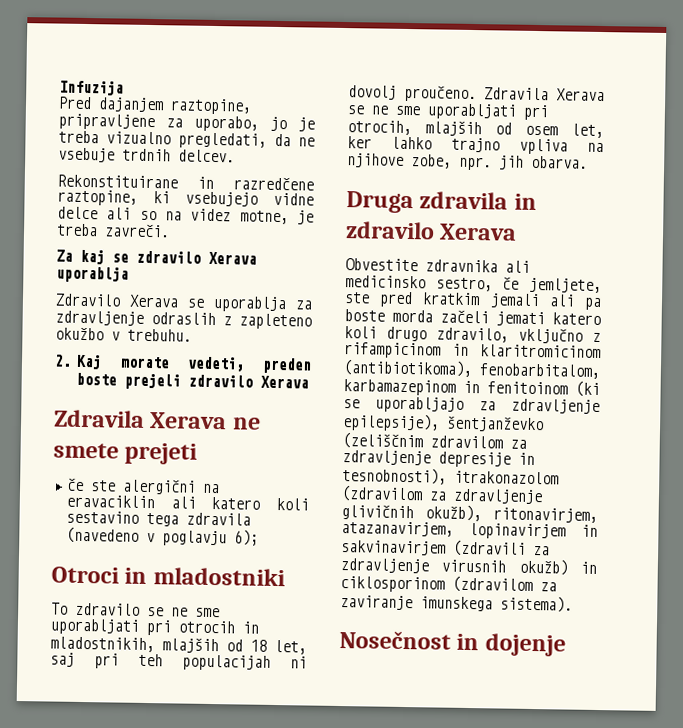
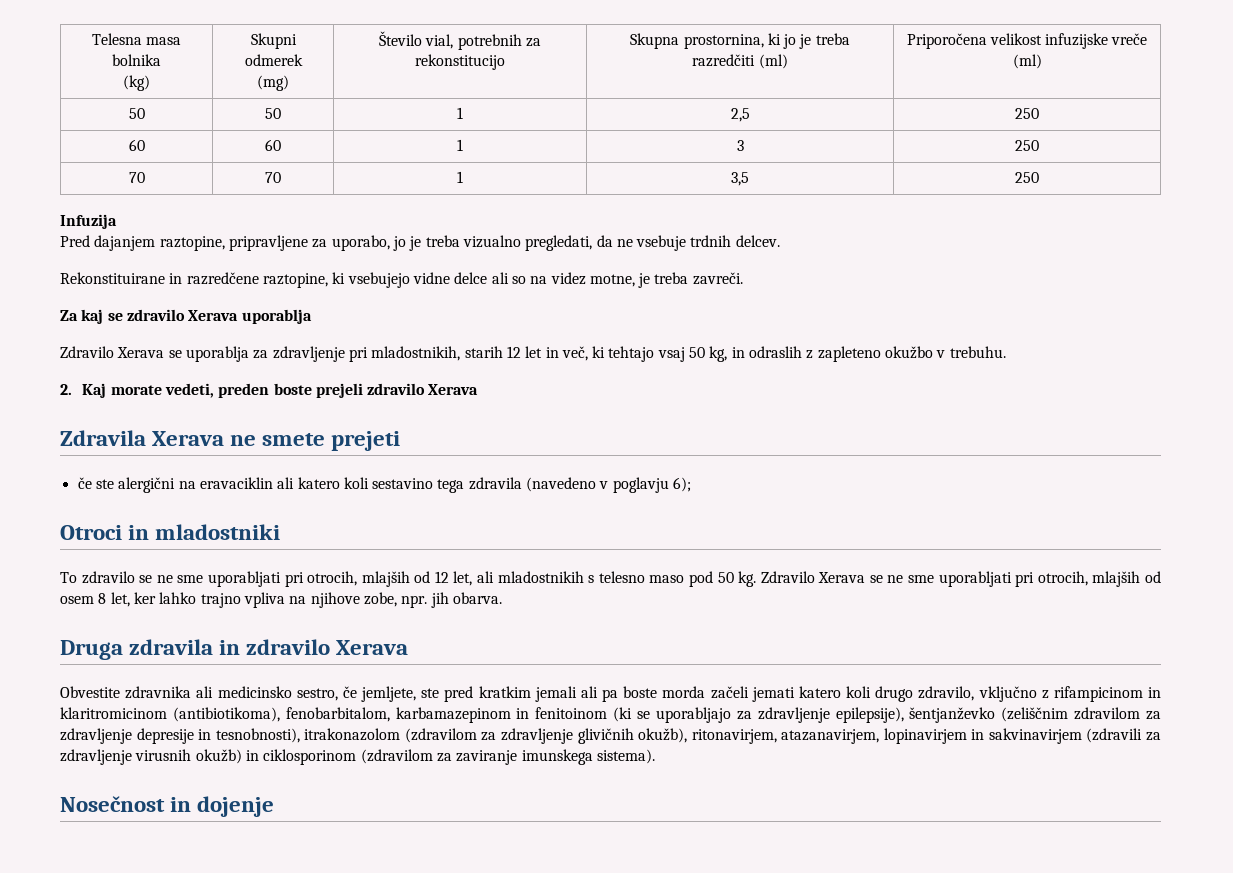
+ Telesna masa bolnika
+ (kg) | Skupni odmerek
+ (mg) | Število vial, potrebnih za rekonstitucijo | Skupna prostornina, ki jo je treba razredčiti (ml) | Priporočena velikost infuzijske vreče (ml)
+ 50 | 50 | 1 | 2,5 | 250
+ 60 | 60 | 1 | 3 | 250
+ 70 | 70 | 1 | 3,5 | 250
- Zdravilo Xerava se uporablja za zdravljenje odraslih z zapleteno okužbo v trebuhu.
+ Zdravilo Xerava se uporablja za zdravljenje pri mladostnikih, starih 12 let in več, ki tehtajo vsaj 50 kg, in odraslih z zapleteno okužbo v trebuhu.
- To zdravilo se ne sme uporabljati pri otrocih in mladostnikih, mlajših od 18 let, saj pri teh populacijah ni dovolj proučeno. Zdravila Xerava se ne sme uporabljati pri otrocih, mlajših od osem let, ker lahko trajno vpliva na njihove zobe, npr. jih obarva.
+ To zdravilo se ne sme uporabljati pri otrocih, mlajših od 12 let, ali mladostnikih s telesno maso pod 50 kg. Zdravilo Xerava se ne sme uporabljati pri otrocih, mlajših od osem 8 let, ker lahko trajno vpliva na njihove zobe, npr. jih obarva.

